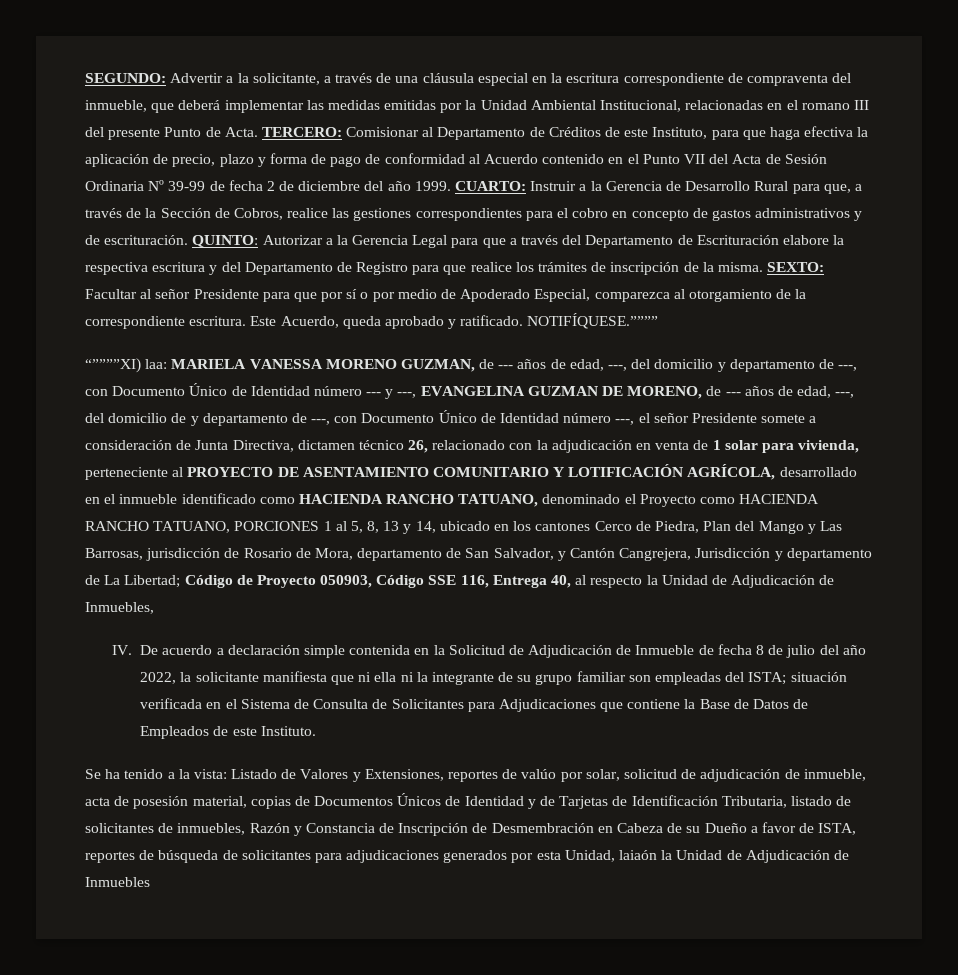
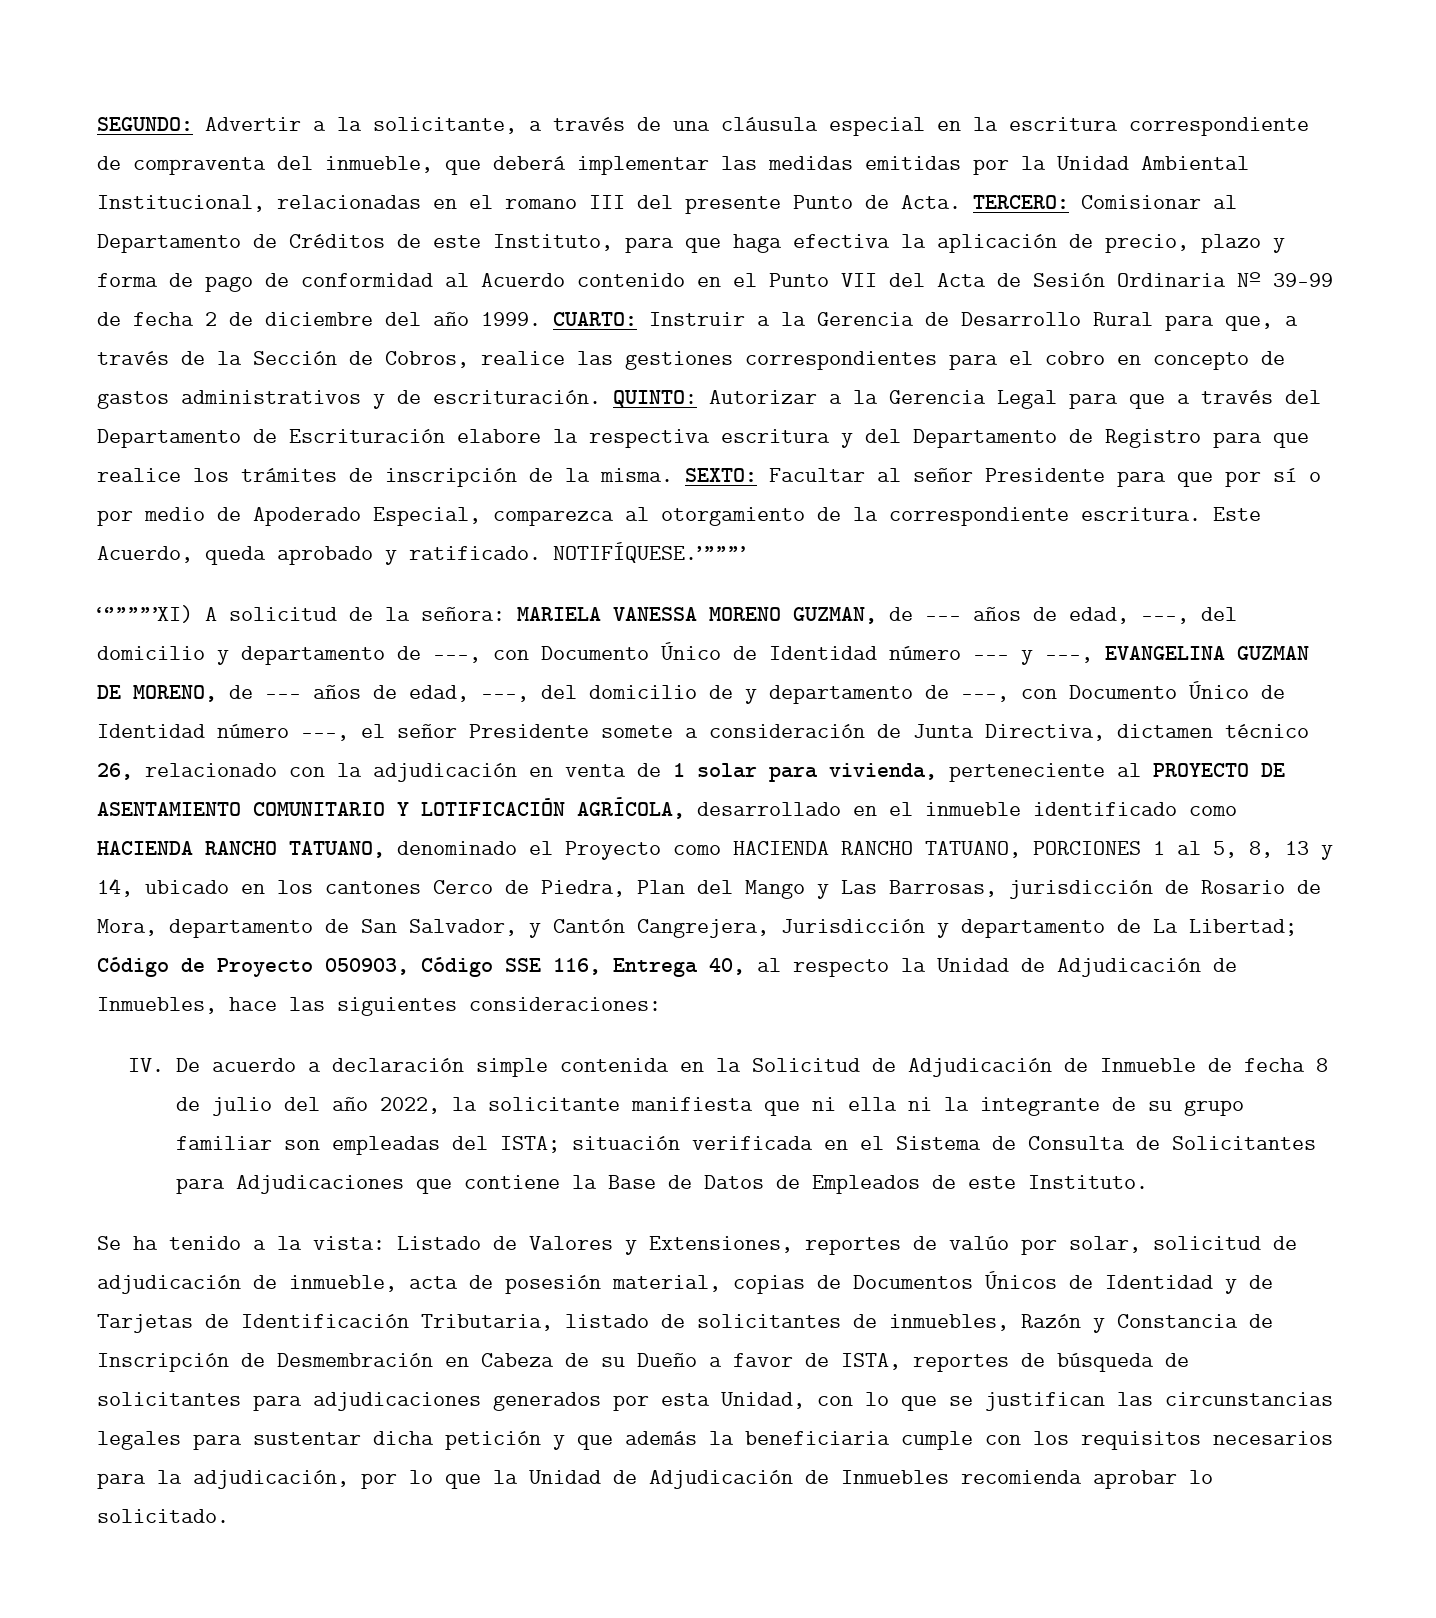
- “””””XI) laa:
+ “””””XI) A solicitud de la señora:
- Código de Proyecto 050903, Código SSE 116, Entrega 40, al respecto la Unidad de Adjudicación de Inmuebles,
+ Código de Proyecto 050903, Código SSE 116, Entrega 40, al respecto la Unidad de Adjudicación de Inmuebles, hace las siguientes consideraciones:
- Listado de Valores y Extensiones, reportes de valúo por solar, solicitud de adjudicación de inmueble, acta de posesión material, copias de Documentos Únicos de Identidad y de Tarjetas de Identificación Tributaria, listado de solicitantes de inmuebles, Razón y Constancia de Inscripción de Desmembración en Cabeza de su Dueño a favor de ISTA, reportes de búsqueda de solicitantes para adjudicaciones generados por esta Unidad, laiaón la Unidad de Adjudicación de Inmuebles
+ Listado de Valores y Extensiones, reportes de valúo por solar, solicitud de adjudicación de inmueble, acta de posesión material, copias de Documentos Únicos de Identidad y de Tarjetas de Identificación Tributaria, listado de solicitantes de inmuebles, Razón y Constancia de Inscripción de Desmembración en Cabeza de su Dueño a favor de ISTA, reportes de búsqueda de solicitantes para adjudicaciones generados por esta Unidad, con lo que se justifican las circunstancias legales para sustentar dicha petición y que además la beneficiaria cumple con los requisitos necesarios para la adjudicación, por lo que la Unidad de Adjudicación de Inmuebles recomienda aprobar lo solicitado.

